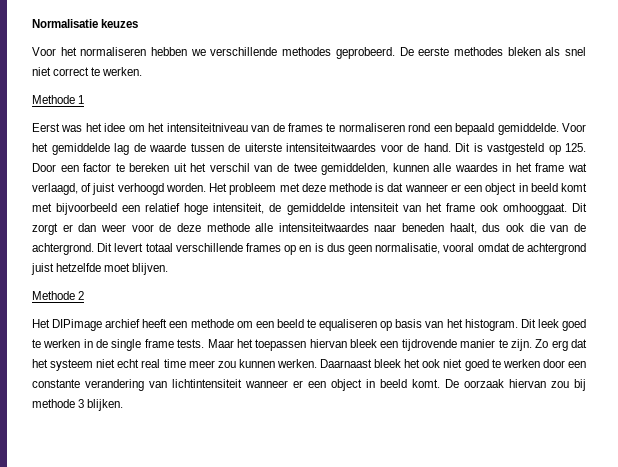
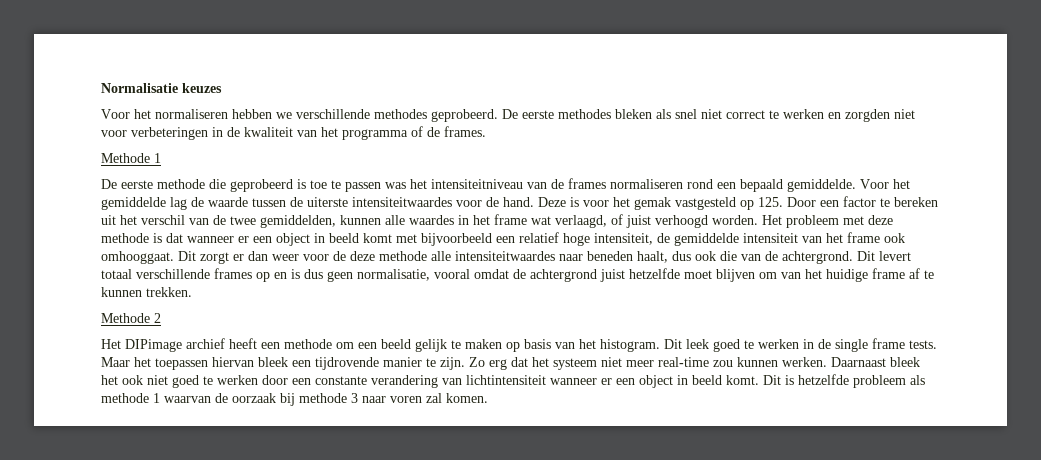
- De eerste methodes bleken als snel niet correct te werken.
+ De eerste methodes bleken als snel niet correct te werken en zorgden niet voor verbeteringen in de kwaliteit van het programma of de frames.
  Methode 1
- Eerst was het idee om het intensiteitniveau van de frames te normaliseren rond een bepaald gemiddelde.
+ De eerste methode die geprobeerd is toe te passen was het intensiteitniveau van de frames normaliseren rond een bepaald gemiddelde.
- Dit is vastgesteld op 125. Door een factor te bereken uit het verschil van de twee gemiddelden, kunnen alle waardes in het frame wat verlaagd, of juist verhoogd worden.
+ Deze is voor het gemak vastgesteld op 125. Door een factor te bereken uit het verschil van de twee gemiddelden, kunnen alle waardes in het frame wat verlaagd, of juist verhoogd worden.
- Dit levert totaal verschillende frames op en is dus geen normalisatie, vooral omdat de achtergrond juist hetzelfde moet blijven.
+ Dit levert totaal verschillende frames op en is dus geen normalisatie, vooral omdat de achtergrond juist hetzelfde moet blijven om van het huidige frame af te kunnen trekken.
- Het DIPimage archief heeft een methode om een beeld te equaliseren op basis van het histogram.
+ Het DIPimage archief heeft een methode om een beeld gelijk te maken op basis van het histogram.
- Zo erg dat het systeem niet echt real time meer zou kunnen werken.
+ Zo erg dat het systeem niet meer real-time zou kunnen werken.
- De oorzaak hiervan zou bij methode 3 blijken.
+ Dit is hetzelfde probleem als methode 1 waarvan de oorzaak bij methode 3 naar voren zal komen.

